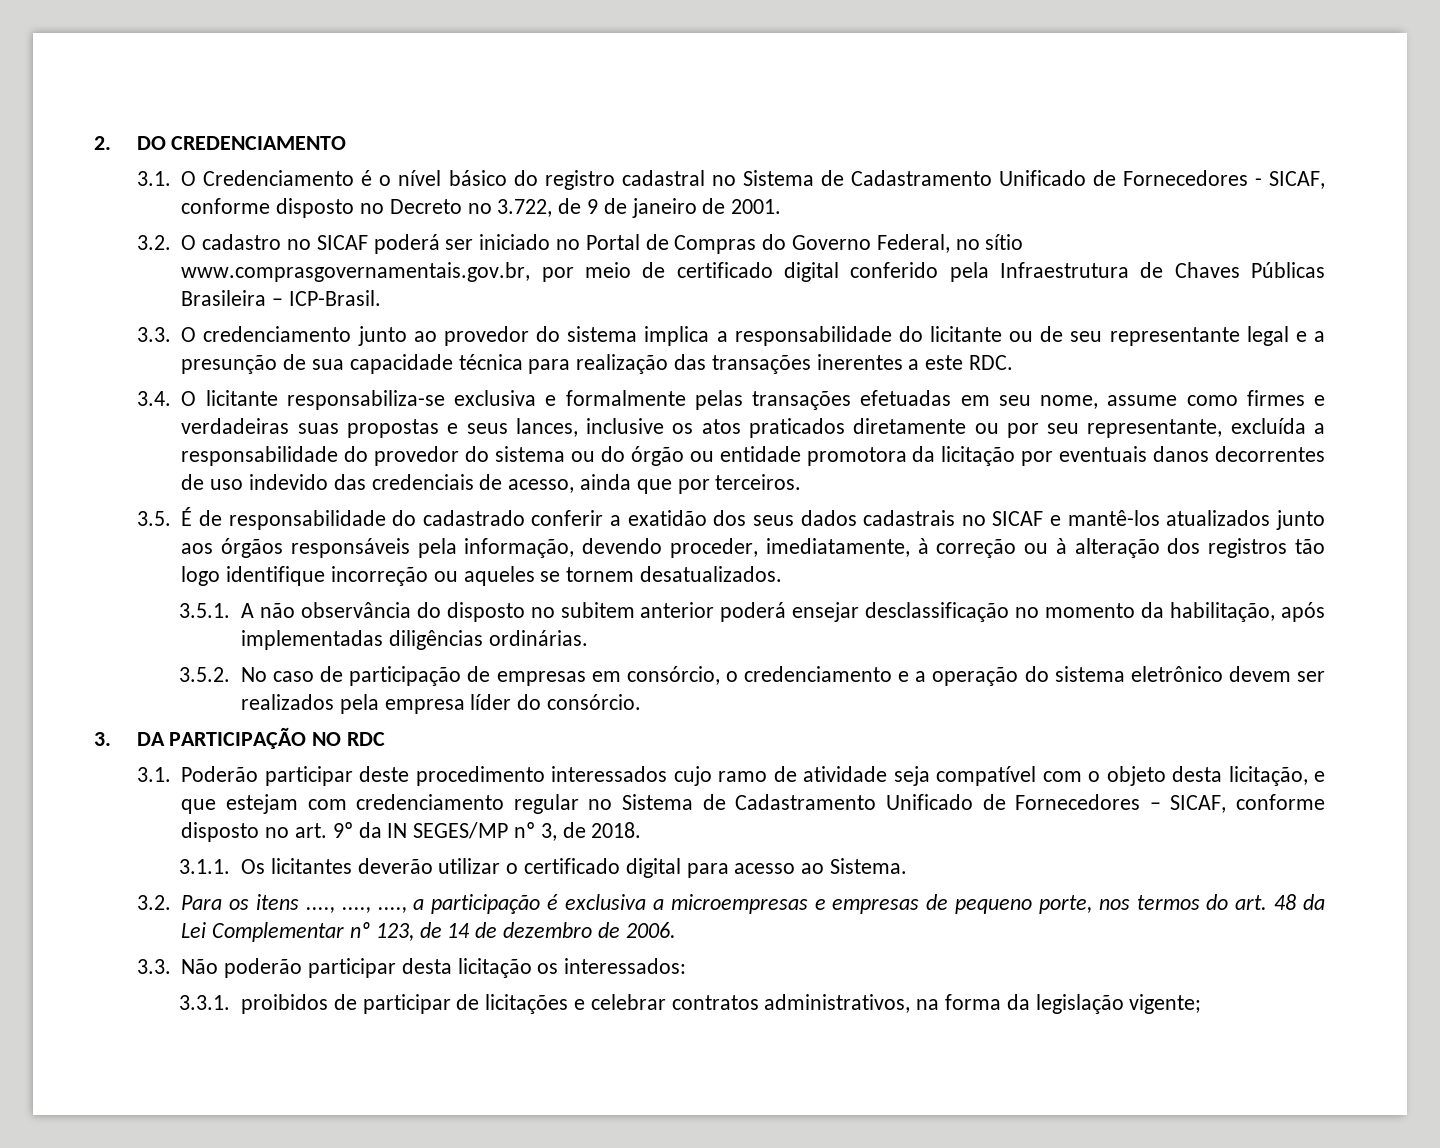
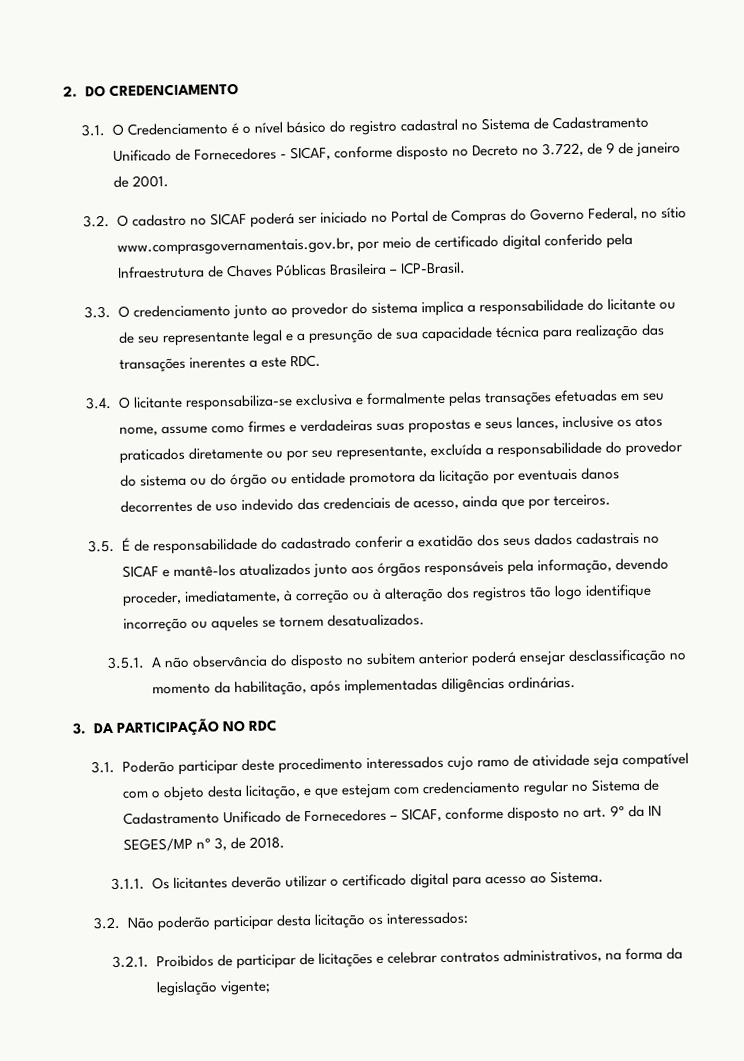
- 3.5.2. No caso de participação de empresas em consórcio, o credenciamento e a operação do sistema eletrônico devem ser realizados pela empresa líder do consórcio.
- 3.2. Para os itens ...., ...., ...., a participação é exclusiva a microempresas e empresas de pequeno porte, nos termos do art. 48 da Lei Complementar nº 123, de 14 de dezembro de 2006.
- 3.3. Não poderão participar desta licitação os interessados:
+ 3.2. Não poderão participar desta licitação os interessados:
- 3.3.1. proibidos de participar de licitações e celebrar contratos administrativos, na forma da legislação vigente;
+ 3.2.1. Proibidos de participar de licitações e celebrar contratos administrativos, na forma da legislação vigente;

